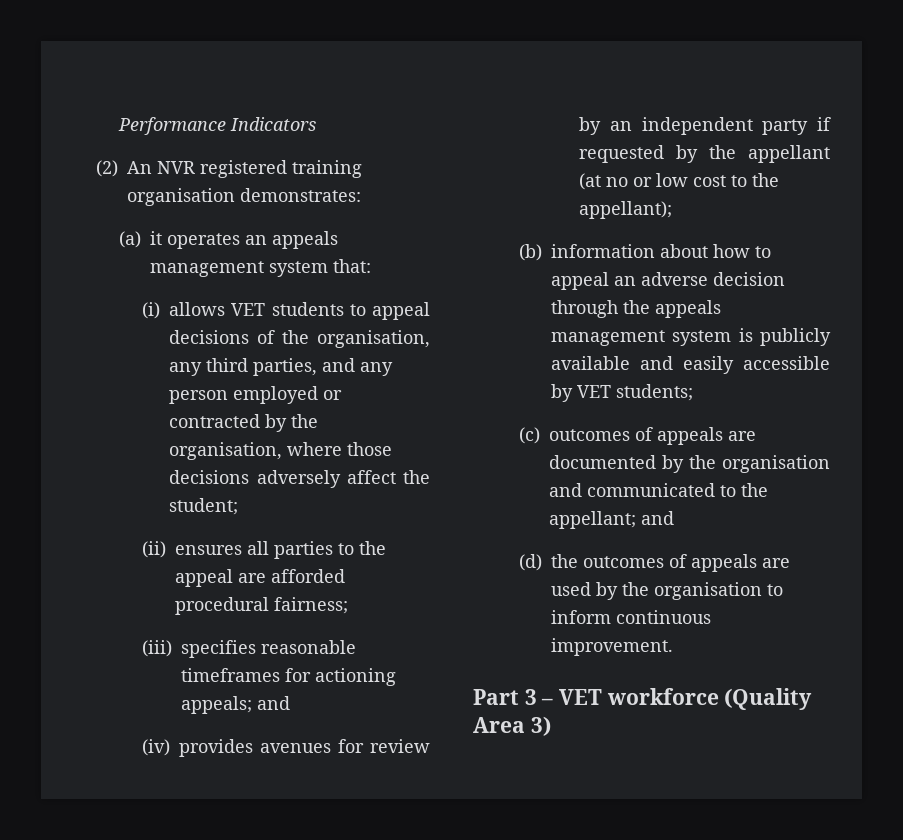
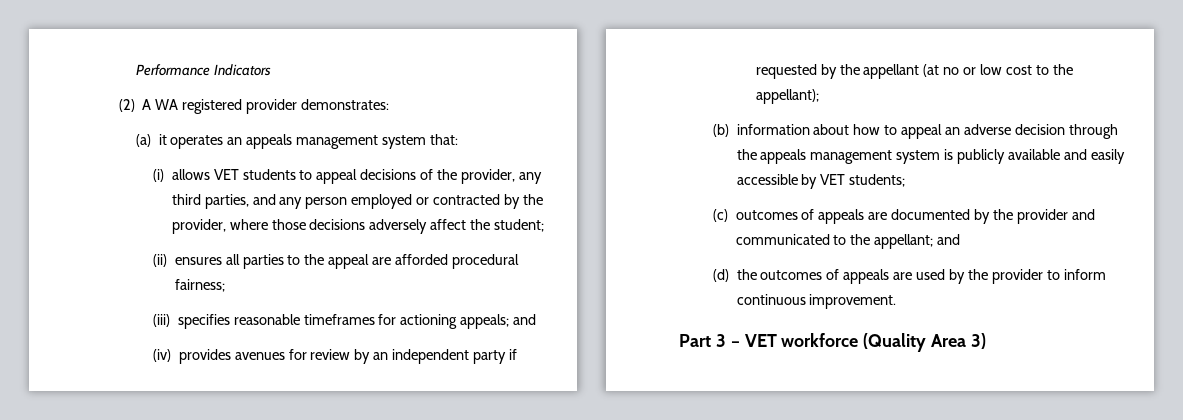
- (2) An NVR registered training organisation demonstrates:
+ (2) A WA registered provider demonstrates:
- (i) allows VET students to appeal decisions of the organisation, any third parties, and any person employed or contracted by the organisation, where those decisions adversely affect the student;
+ (i) allows VET students to appeal decisions of the provider, any third parties, and any person employed or contracted by the provider, where those decisions adversely affect the student;
- (c) outcomes of appeals are documented by the organisation and communicated to the appellant; and
+ (c) outcomes of appeals are documented by the provider and communicated to the appellant; and
- (d) the outcomes of appeals are used by the organisation to inform continuous improvement.
+ (d) the outcomes of appeals are used by the provider to inform continuous improvement.

